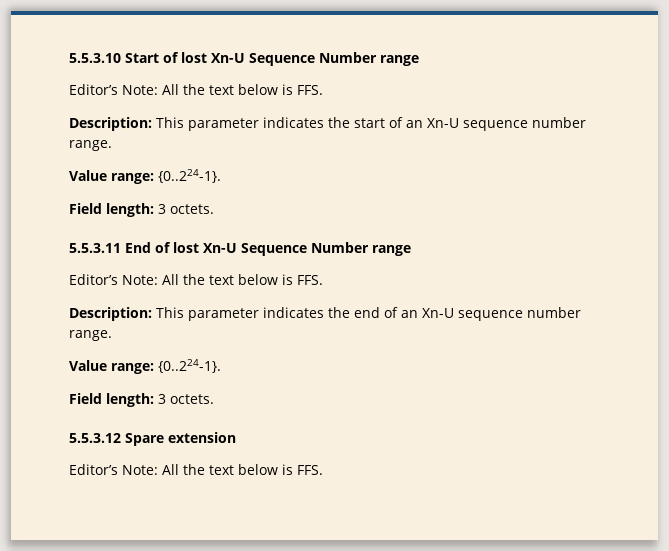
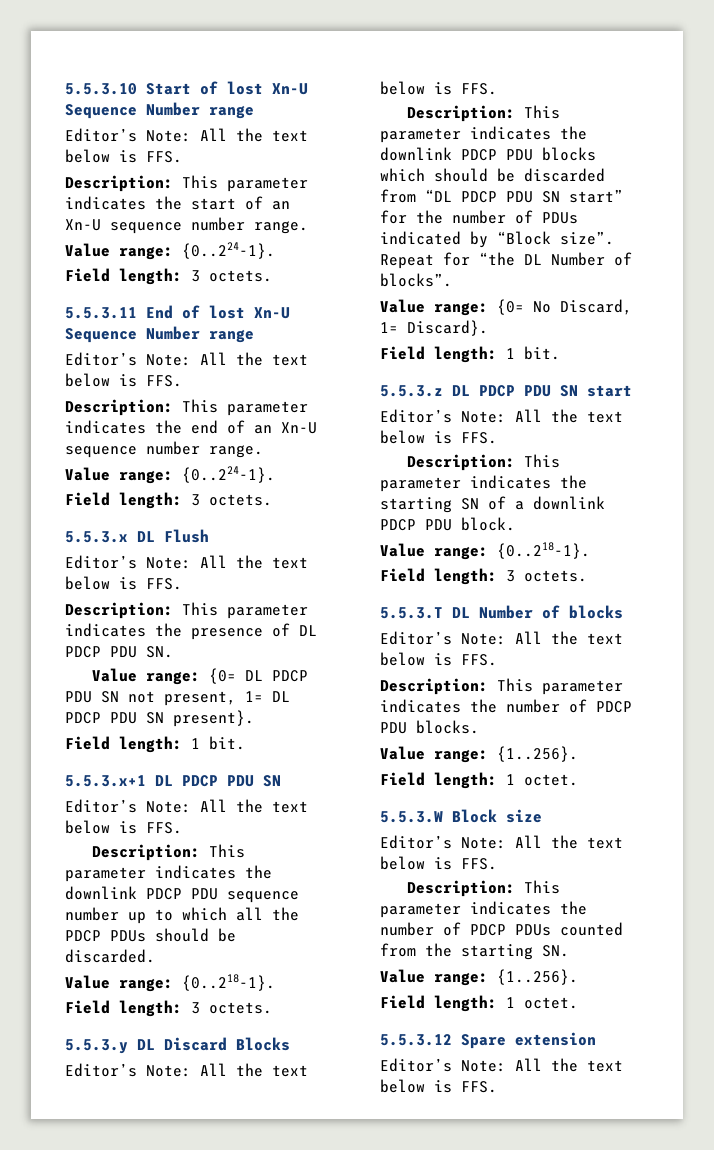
+ 5.5.3.x DL Flush
+ Editor’s Note: All the text below is FFS.
+ Description: This parameter indicates the presence of DL PDCP PDU SN.
+ Value range: {0= DL PDCP PDU SN not present, 1= DL PDCP PDU SN present}.
+ Field length: 1 bit.
+ 5.5.3.x+1 DL PDCP PDU SN
+ Editor’s Note: All the text below is FFS.
+ Description: This parameter indicates the downlink PDCP PDU sequence number up to which all the PDCP PDUs should be discarded.
+ Value range: {0..218-1}.
+ Field length: 3 octets.
+ 5.5.3.y DL Discard Blocks
+ Editor’s Note: All the text below is FFS.
+ Description: This parameter indicates the downlink PDCP PDU blocks which should be discarded from “DL PDCP PDU SN start” for the number of PDUs indicated by “Block size”. Repeat for “the DL Number of blocks”.
+ Value range: {0= No Discard, 1= Discard}.
+ Field length: 1 bit.
+ 5.5.3.z DL PDCP PDU SN start
+ Editor’s Note: All the text below is FFS.
+ Description: This parameter indicates the starting SN of a downlink PDCP PDU block.
+ Value range: {0..218-1}.
+ Field length: 3 octets.
+ 5.5.3.T DL Number of blocks
+ Editor’s Note: All the text below is FFS.
+ Description: This parameter indicates the number of PDCP PDU blocks.
+ Value range: {1..256}.
+ Field length: 1 octet.
+ 5.5.3.W Block size
+ Editor’s Note: All the text below is FFS.
+ Description: This parameter indicates the number of PDCP PDUs counted from the starting SN.
+ Value range: {1..256}.
+ Field length: 1 octet.

